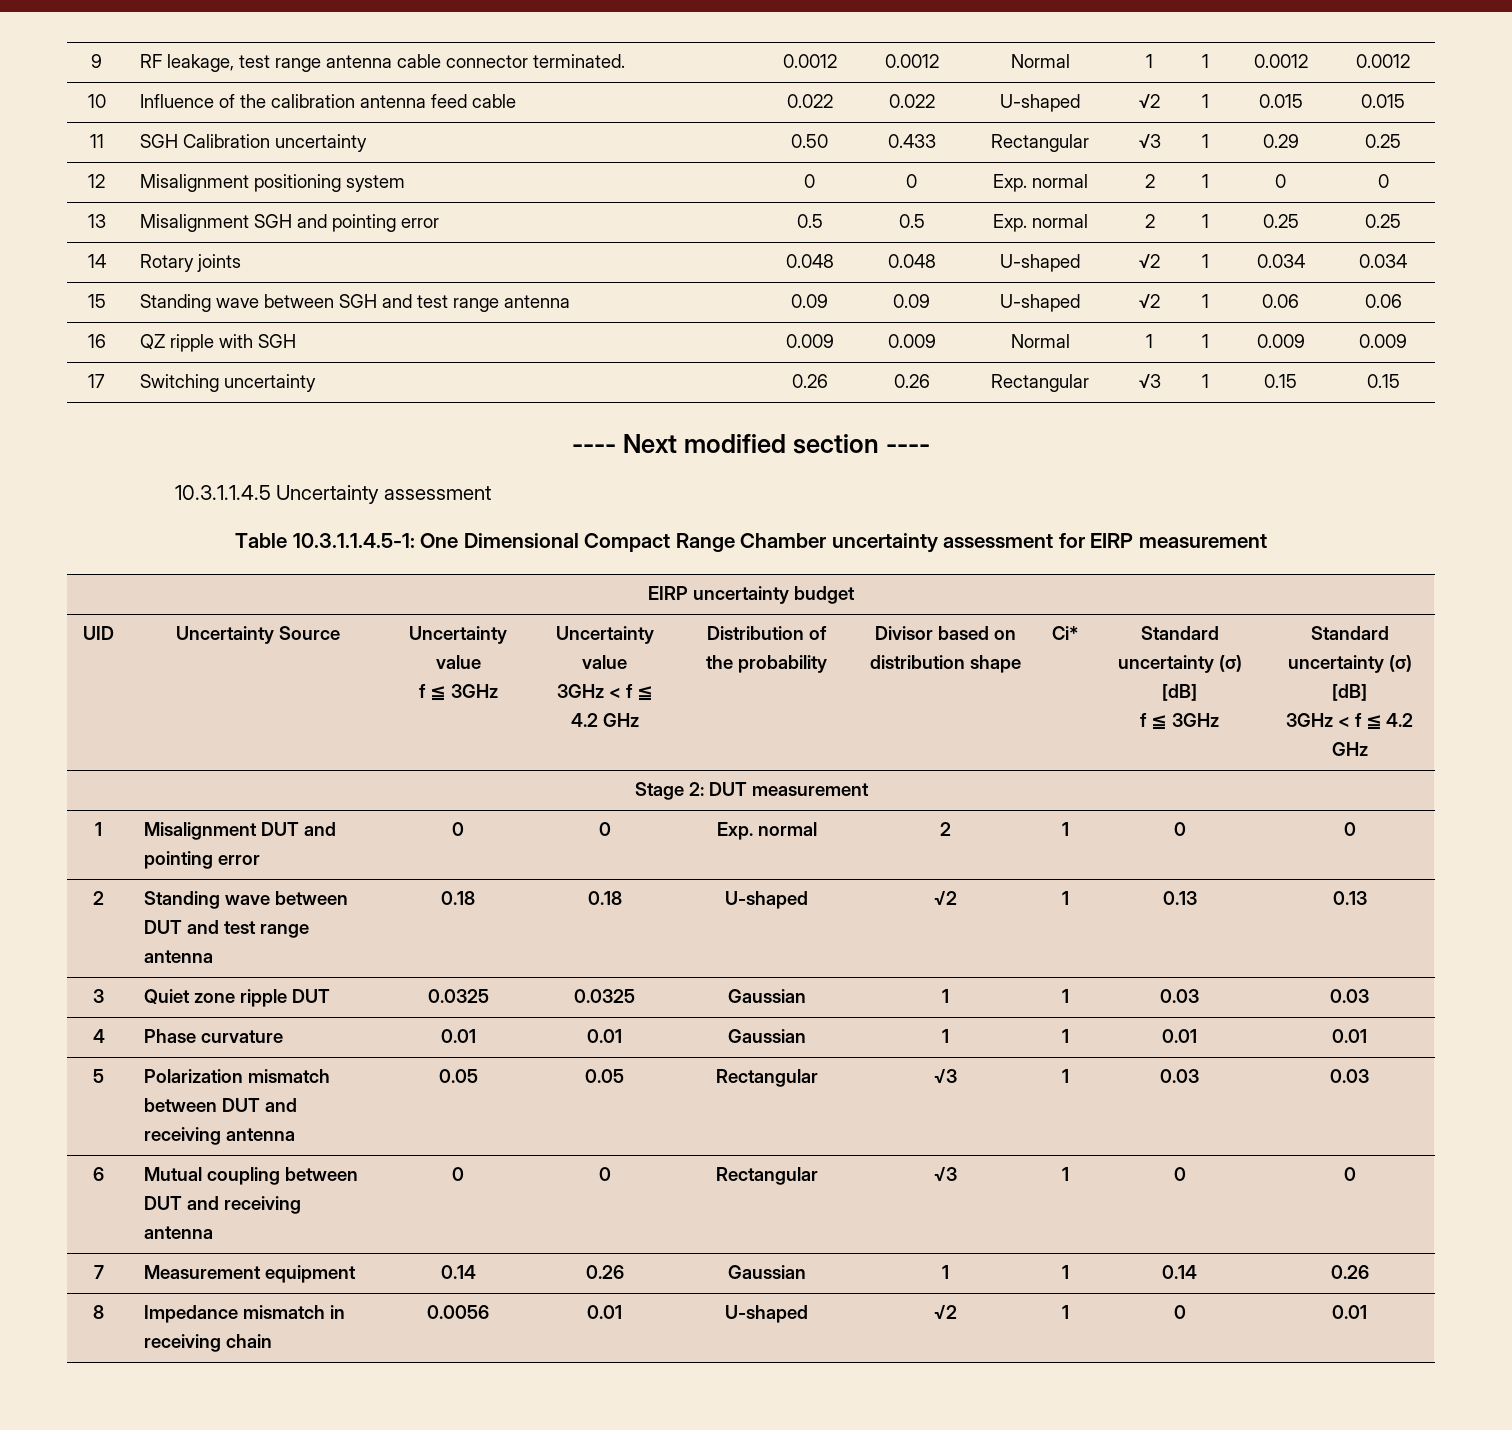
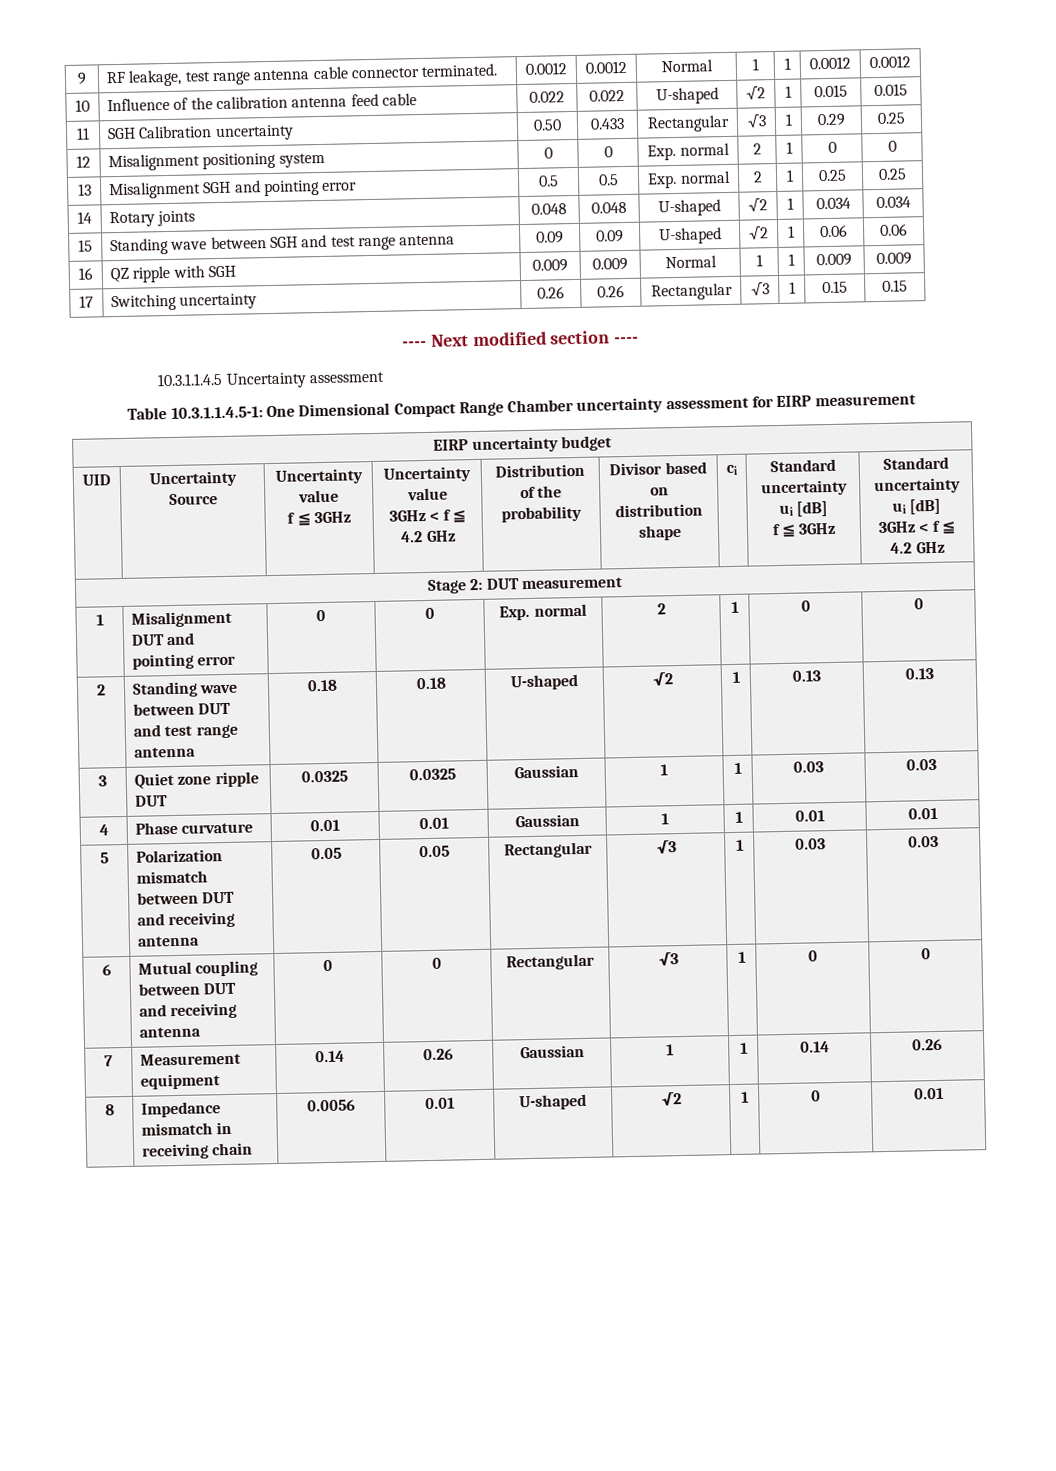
- Ci* | Standard uncertainty (σ) [dB]
+ ci | Standard uncertainty ui [dB]
- f ≦ 3GHz | Standard uncertainty (σ) [dB]
+ f ≦ 3GHz | Standard uncertainty ui [dB]

